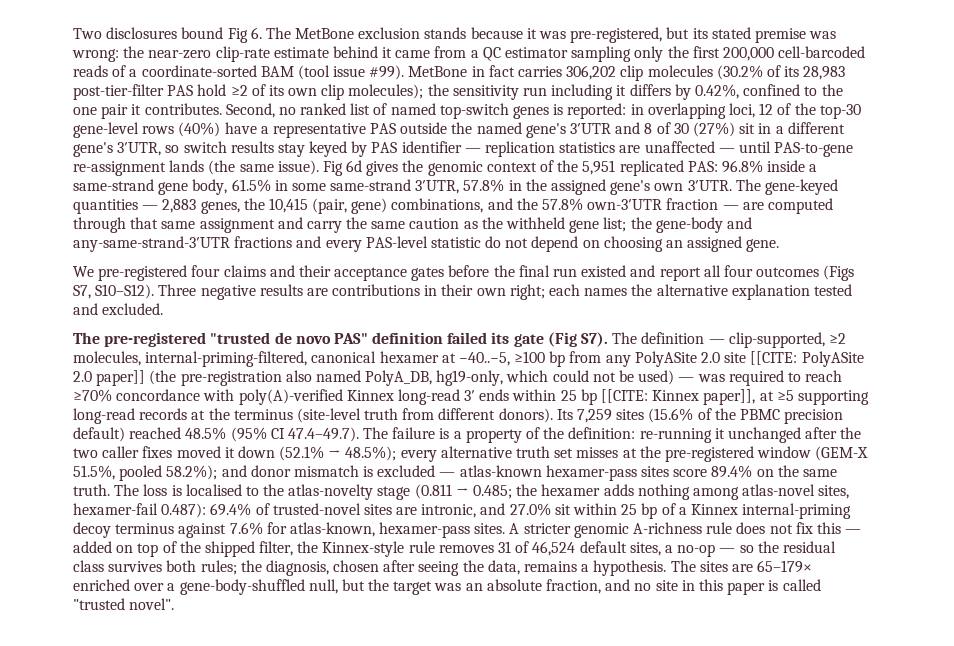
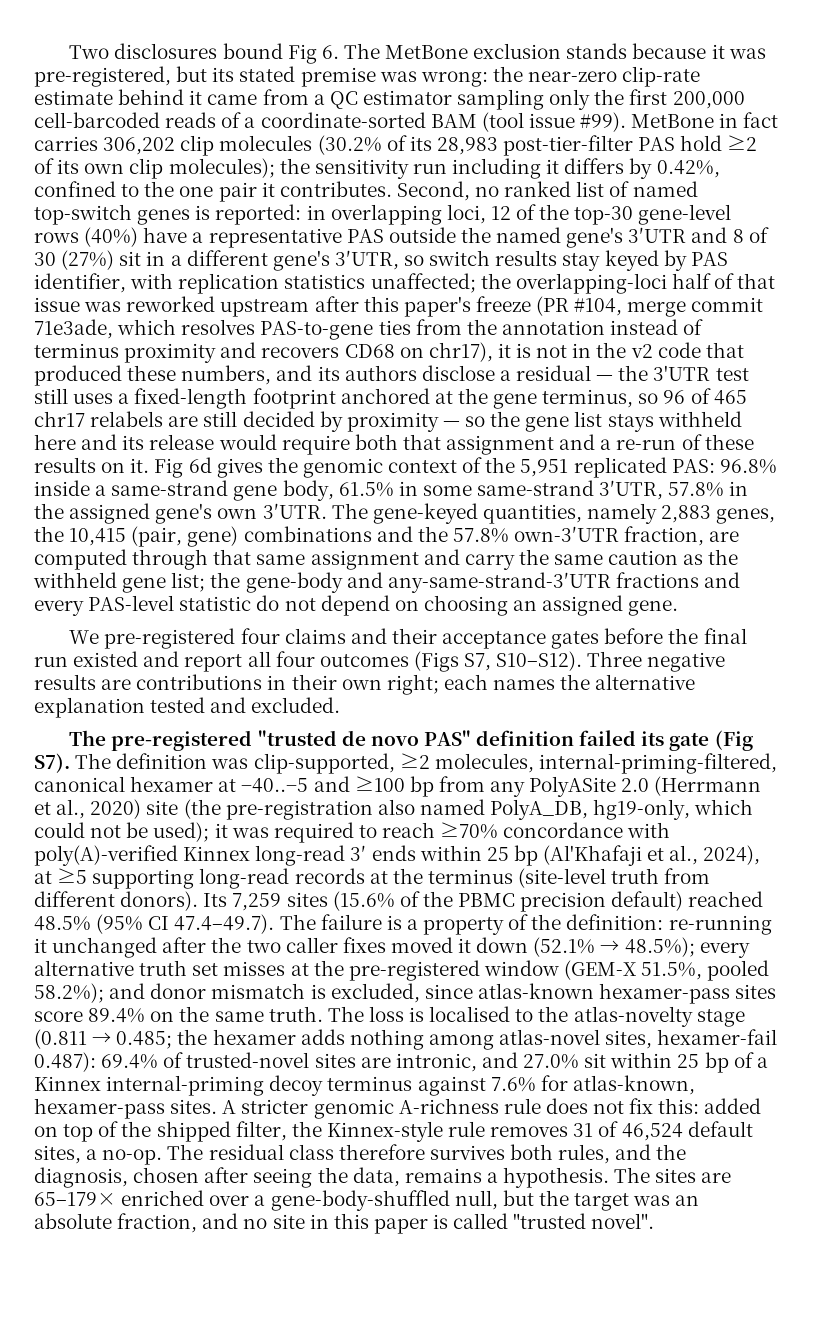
- Second, no ranked list of named top-switch genes is reported: in overlapping loci, 12 of the top-30 gene-level rows (40%) have a representative PAS outside the named gene's 3′UTR and 8 of 30 (27%) sit in a different gene's 3′UTR, so switch results stay keyed by PAS identifier — replication statistics are unaffected — until PAS-to-gene re-assignment lands (the same issue).
+ Second, no ranked list of named top-switch genes is reported: in overlapping loci, 12 of the top-30 gene-level rows (40%) have a representative PAS outside the named gene's 3′UTR and 8 of 30 (27%) sit in a different gene's 3′UTR, so switch results stay keyed by PAS identifier, with replication statistics unaffected; the overlapping-loci half of that issue was reworked upstream after this paper's freeze (PR #104, merge commit 71e3ade, which resolves PAS-to-gene ties from the annotation instead of terminus proximity and recovers CD68 on chr17), it is not in the v2 code that produced these numbers, and its authors disclose a residual — the 3'UTR test still uses a fixed-length footprint anchored at the gene terminus, so 96 of 465 chr17 relabels are still decided by proximity — so the gene list stays withheld here and its release would require both that assignment and a re-run of these results on it.
- The gene-keyed quantities — 2,883 genes, the 10,415 (pair, gene) combinations, and the 57.8% own-3′UTR fraction — are computed through that same assignment and carry the same caution as the withheld gene list; the gene-body and any-same-strand-3′UTR fractions and every PAS-level statistic do not depend on choosing an assigned gene.
+ The gene-keyed quantities, namely 2,883 genes, the 10,415 (pair, gene) combinations and the 57.8% own-3′UTR fraction, are computed through that same assignment and carry the same caution as the withheld gene list; the gene-body and any-same-strand-3′UTR fractions and every PAS-level statistic do not depend on choosing an assigned gene.
- The pre-registered "trusted de novo PAS" definition failed its gate (Fig S7). The definition — clip-supported, ≥2 molecules, internal-priming-filtered, canonical hexamer at −40..−5, ≥100 bp from any PolyASite 2.0 site [[CITE: PolyASite 2.0 paper]] (the pre-registration also named PolyA_DB, hg19-only, which could not be used) — was required to reach ≥70% concordance with poly(A)-verified Kinnex long-read 3′ ends within 25 bp [[CITE: Kinnex paper]], at ≥5 supporting long-read records at the terminus (site-level truth from different donors).
+ The pre-registered "trusted de novo PAS" definition failed its gate (Fig S7). The definition was clip-supported, ≥2 molecules, internal-priming-filtered, canonical hexamer at −40..−5 and ≥100 bp from any PolyASite 2.0 (Herrmann et al., 2020) site (the pre-registration also named PolyA_DB, hg19-only, which could not be used); it was required to reach ≥70% concordance with poly(A)-verified Kinnex long-read 3′ ends within 25 bp (Al'Khafaji et al., 2024), at ≥5 supporting long-read records at the terminus (site-level truth from different donors).
- and donor mismatch is excluded — atlas-known hexamer-pass sites score 89.4% on the same truth.
+ and donor mismatch is excluded, since atlas-known hexamer-pass sites score 89.4% on the same truth.
- A stricter genomic A-richness rule does not fix this — added on top of the shipped filter, the Kinnex-style rule removes 31 of 46,524 default sites, a no-op — so the residual class survives both rules; the diagnosis, chosen after seeing the data, remains a hypothesis.
+ A stricter genomic A-richness rule does not fix this: added on top of the shipped filter, the Kinnex-style rule removes 31 of 46,524 default sites, a no-op. The residual class therefore survives both rules, and the diagnosis, chosen after seeing the data, remains a hypothesis.

